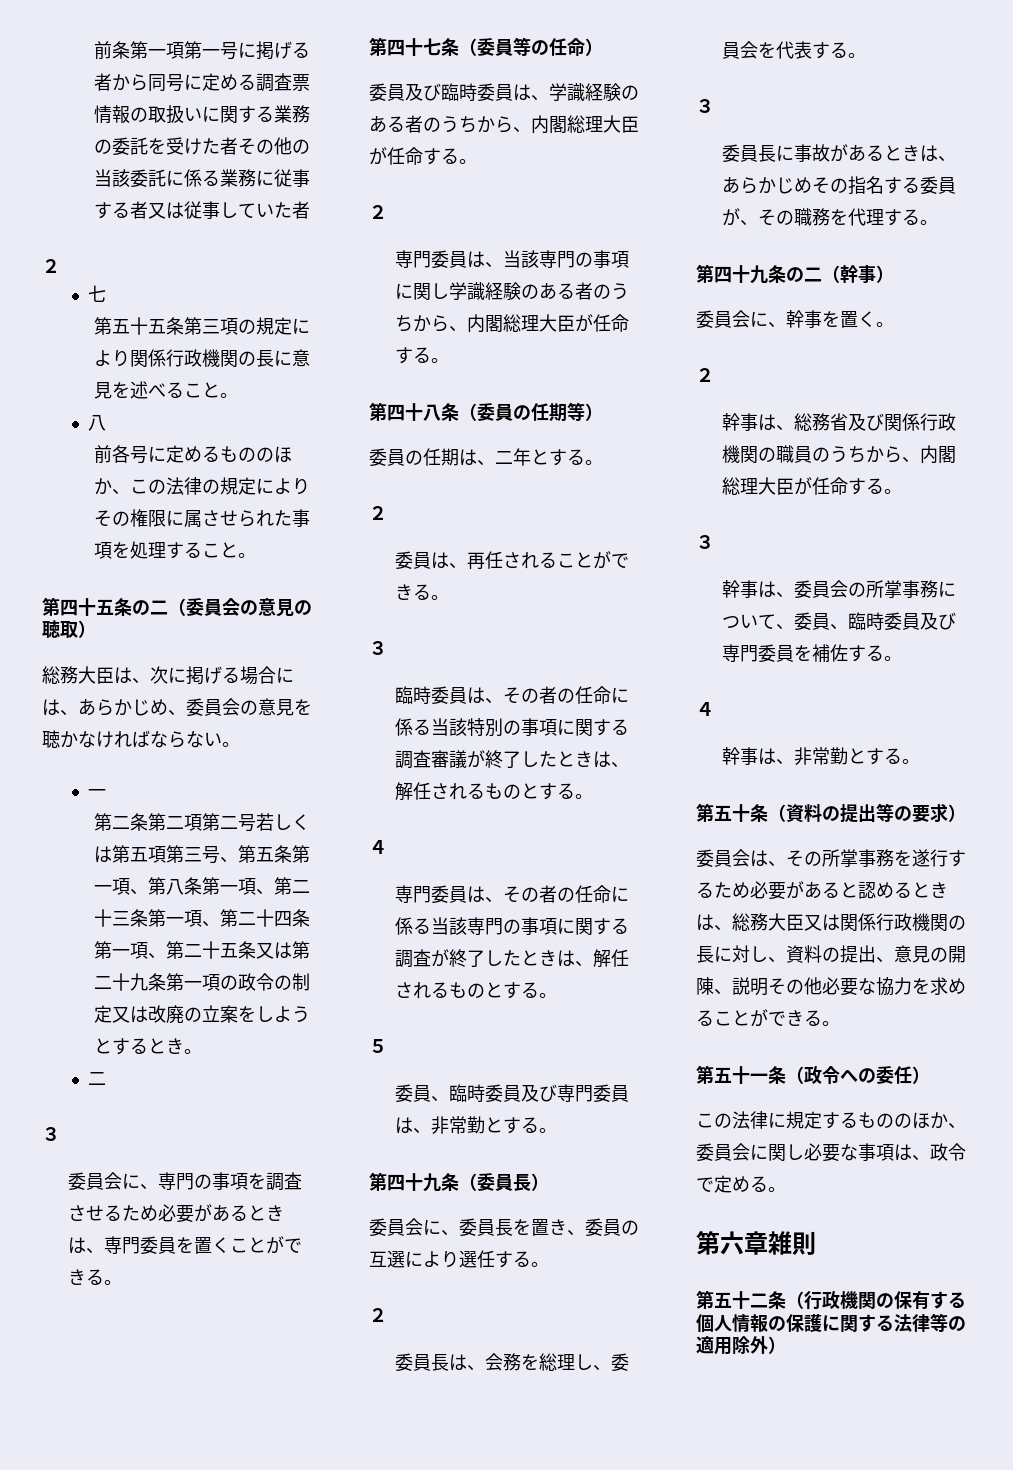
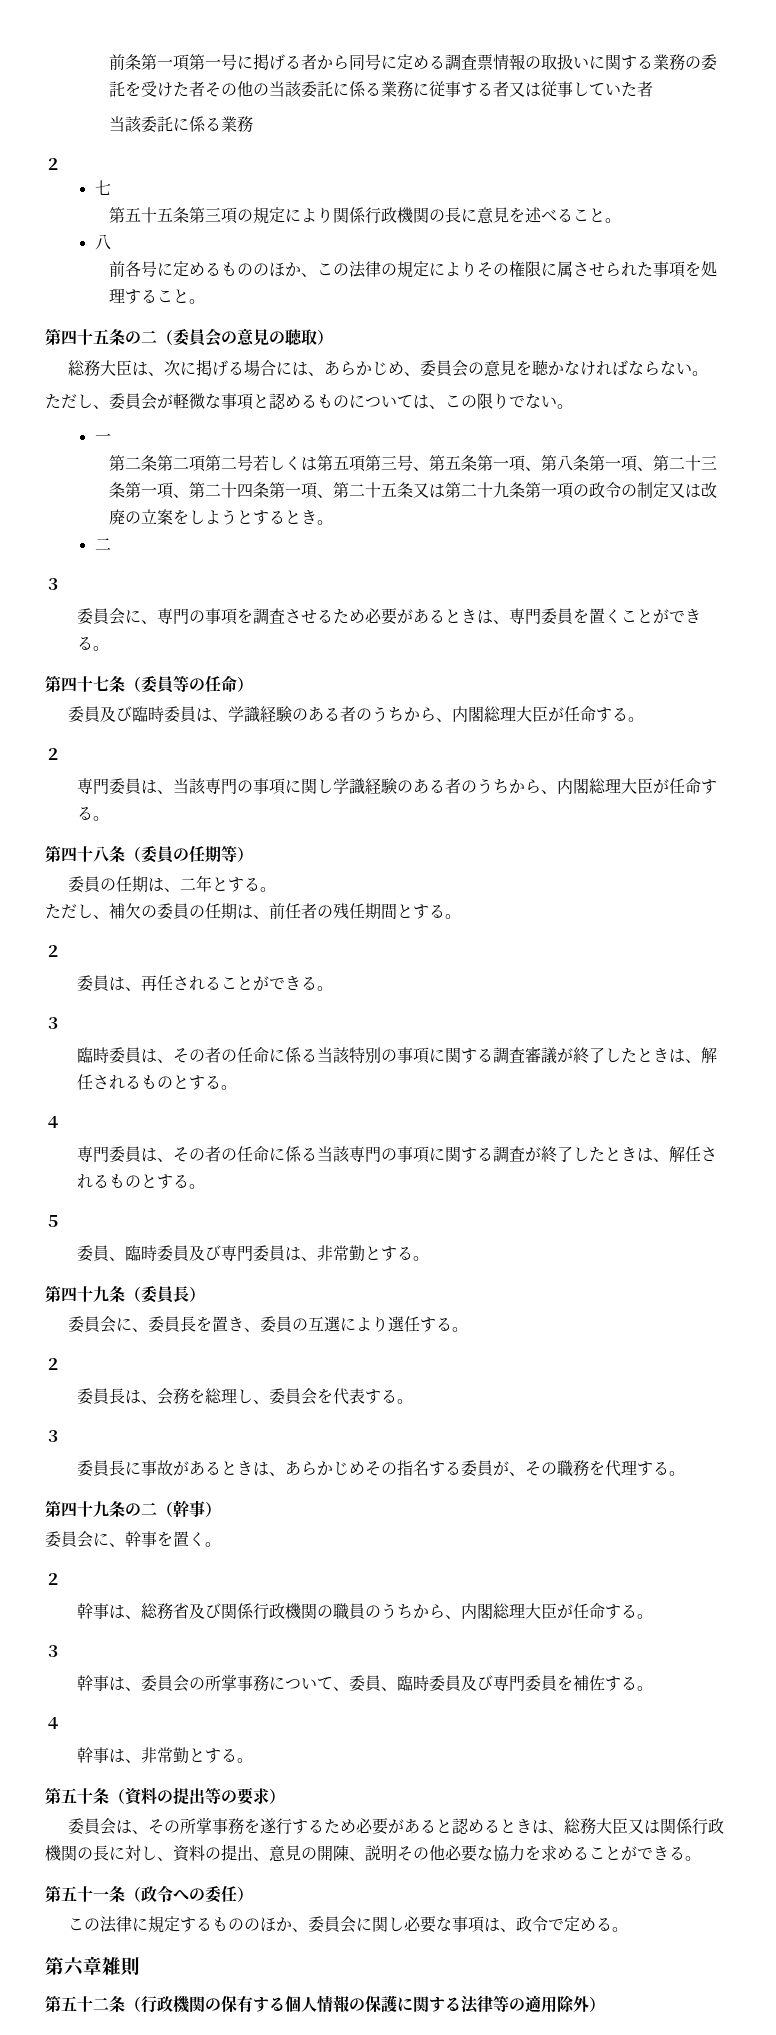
  前条第一項第一号に掲げる者から同号に定める調査票情報の取扱いに関する業務の委託を受けた者その他の当該委託に係る業務に従事する者又は従事していた者
+ 当該委託に係る業務
+ ただし、委員会が軽微な事項と認めるものについては、この限りでない。
+ ただし、補欠の委員の任期は、前任者の残任期間とする。

